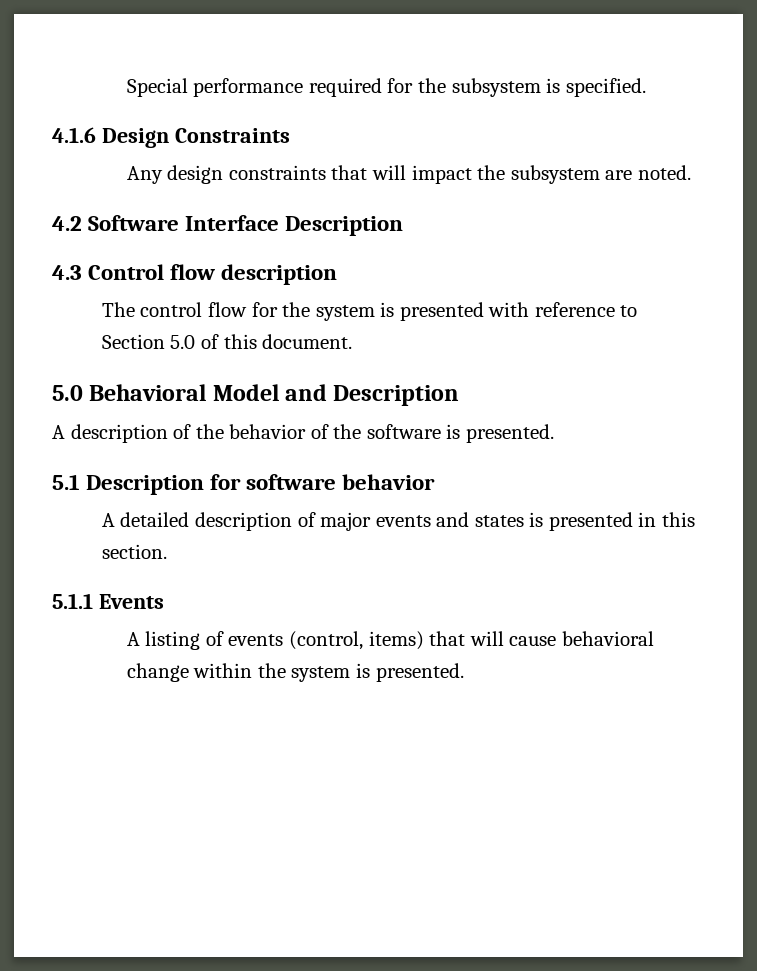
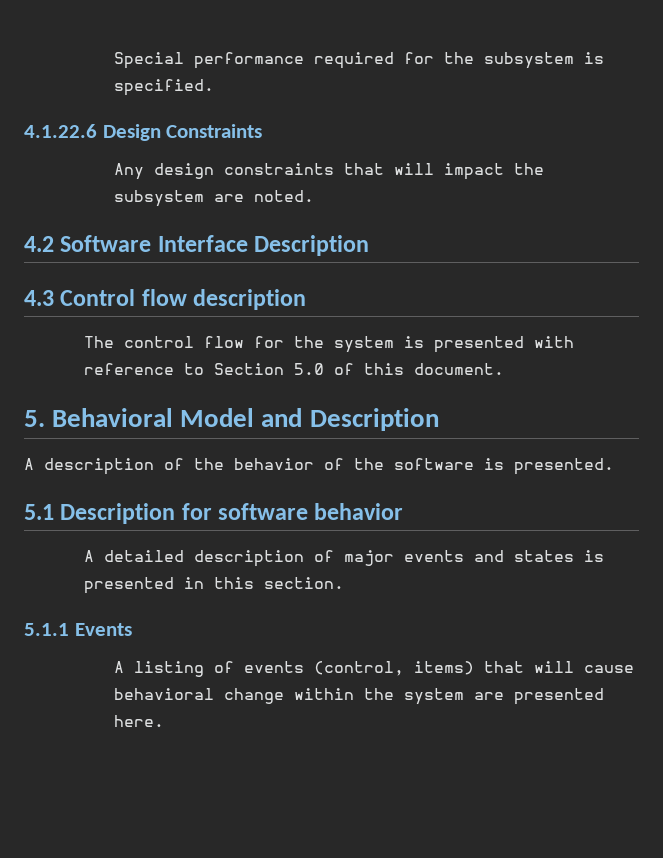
- 4.1.6 Design Constraints
+ 4.1.22.6 Design Constraints
- 5.0 Behavioral Model and Description
+ 5. Behavioral Model and Description
- A listing of events (control, items) that will cause behavioral change within the system is presented.
+ A listing of events (control, items) that will cause behavioral change within the system are presented here.

